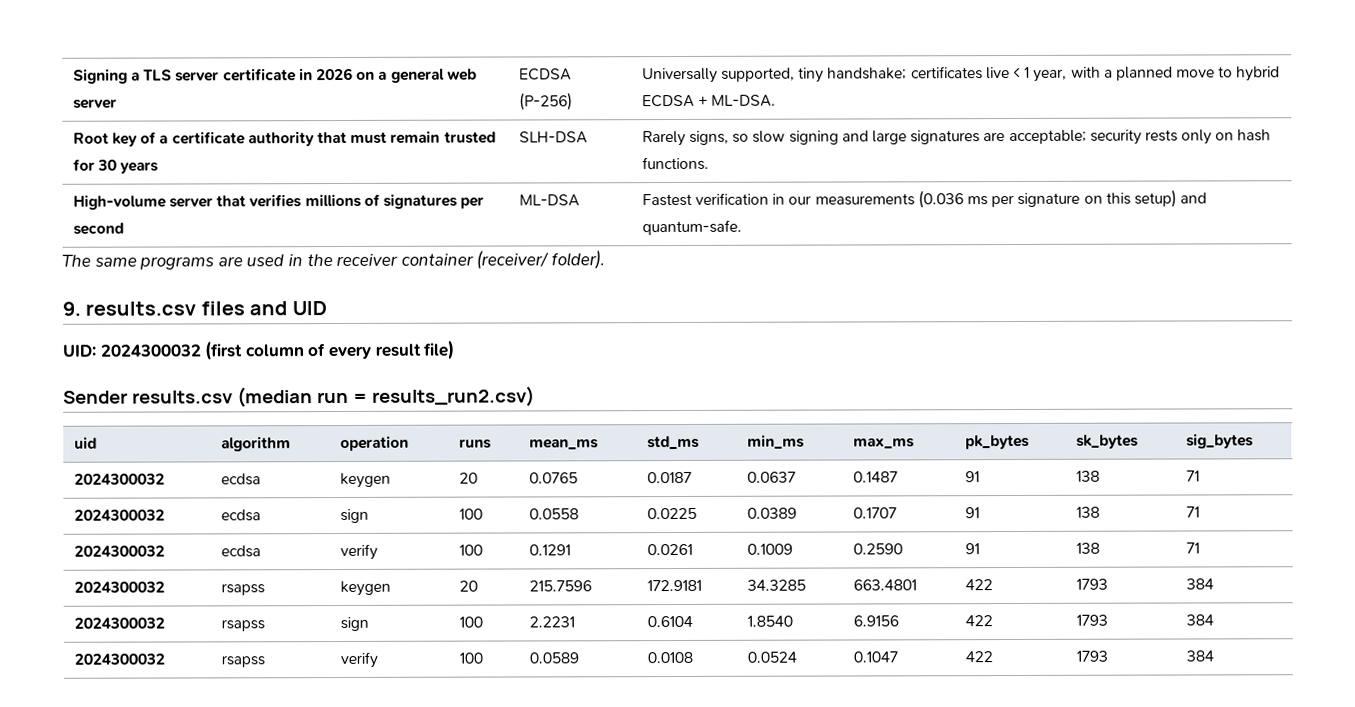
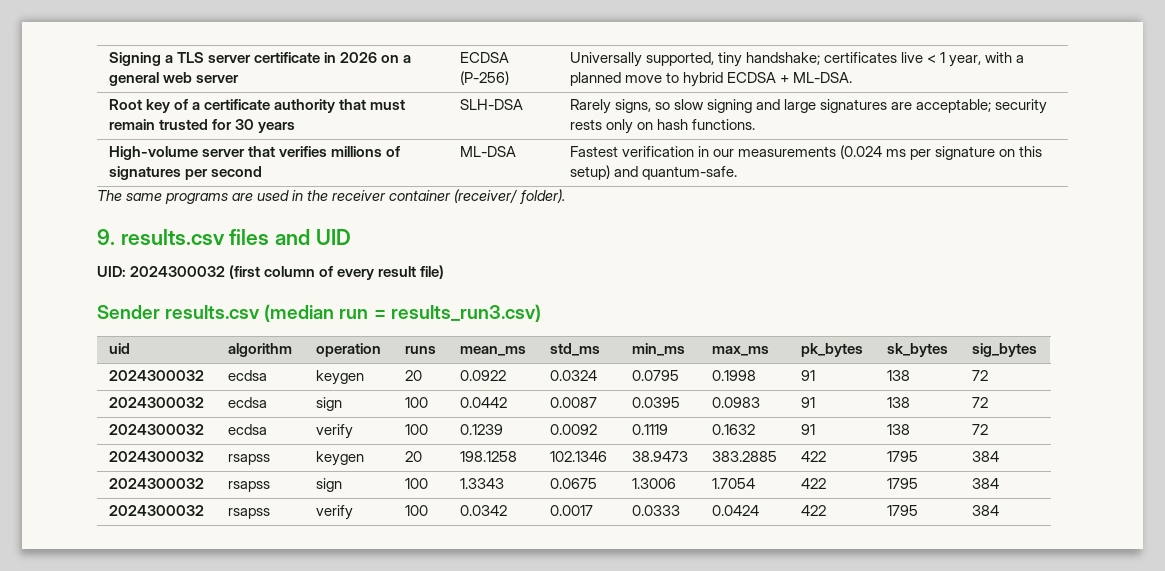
- High-volume server that verifies millions of signatures per second | ML-DSA | Fastest verification in our measurements (0.036 ms per signature on this setup) and quantum-safe.
+ High-volume server that verifies millions of signatures per second | ML-DSA | Fastest verification in our measurements (0.024 ms per signature on this setup) and quantum-safe.
- Sender results.csv (median run = results_run2.csv)
+ Sender results.csv (median run = results_run3.csv)
- 2024300032 | ecdsa | keygen | 20 | 0.0765 | 0.0187 | 0.0637 | 0.1487 | 91 | 138 | 71
+ 2024300032 | ecdsa | keygen | 20 | 0.0922 | 0.0324 | 0.0795 | 0.1998 | 91 | 138 | 72
- 2024300032 | ecdsa | sign | 100 | 0.0558 | 0.0225 | 0.0389 | 0.1707 | 91 | 138 | 71
+ 2024300032 | ecdsa | sign | 100 | 0.0442 | 0.0087 | 0.0395 | 0.0983 | 91 | 138 | 72
- 2024300032 | ecdsa | verify | 100 | 0.1291 | 0.0261 | 0.1009 | 0.2590 | 91 | 138 | 71
+ 2024300032 | ecdsa | verify | 100 | 0.1239 | 0.0092 | 0.1119 | 0.1632 | 91 | 138 | 72
- 2024300032 | rsapss | keygen | 20 | 215.7596 | 172.9181 | 34.3285 | 663.4801 | 422 | 1793 | 384
+ 2024300032 | rsapss | keygen | 20 | 198.1258 | 102.1346 | 38.9473 | 383.2885 | 422 | 1795 | 384
- 2024300032 | rsapss | sign | 100 | 2.2231 | 0.6104 | 1.8540 | 6.9156 | 422 | 1793 | 384
+ 2024300032 | rsapss | sign | 100 | 1.3343 | 0.0675 | 1.3006 | 1.7054 | 422 | 1795 | 384
- 2024300032 | rsapss | verify | 100 | 0.0589 | 0.0108 | 0.0524 | 0.1047 | 422 | 1793 | 384
+ 2024300032 | rsapss | verify | 100 | 0.0342 | 0.0017 | 0.0333 | 0.0424 | 422 | 1795 | 384

